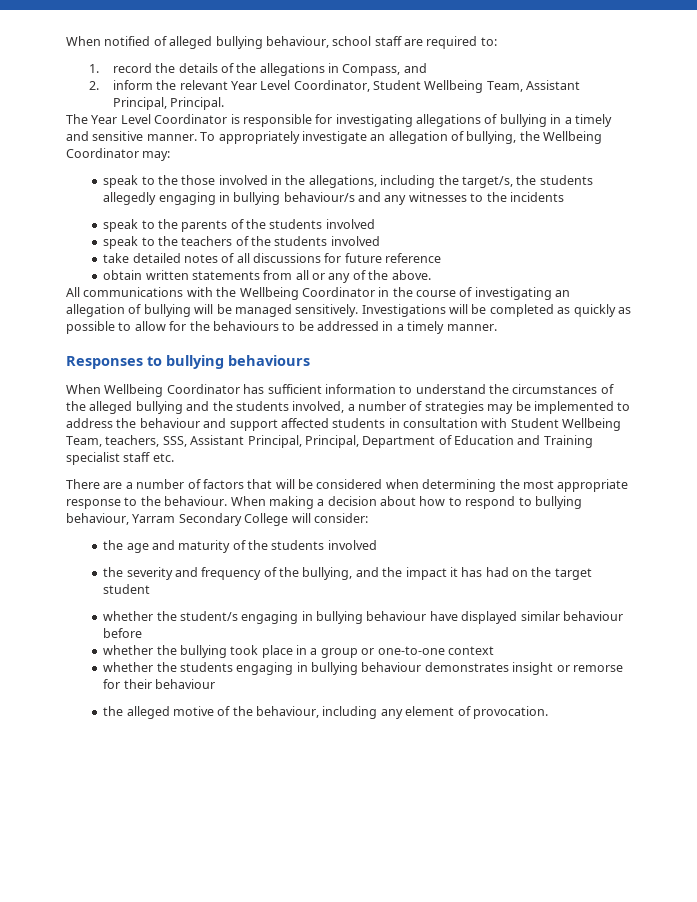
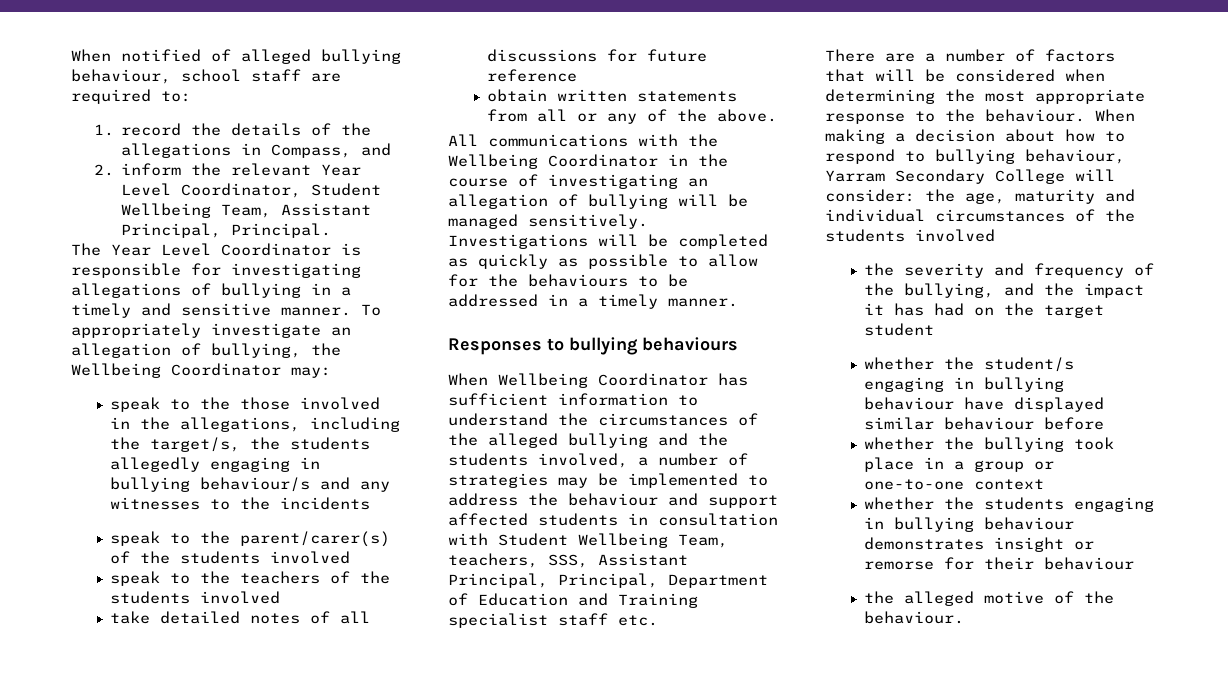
- speak to the parents of the students involved
+ speak to the parent/carer(s) of the students involved
- When making a decision about how to respond to bullying behaviour, Yarram Secondary College will consider:
- the age and maturity of the students involved
+ When making a decision about how to respond to bullying behaviour, Yarram Secondary College will consider: the age, maturity and individual circumstances of the students involved
- the alleged motive of the behaviour, including any element of provocation.
+ the alleged motive of the behaviour.

